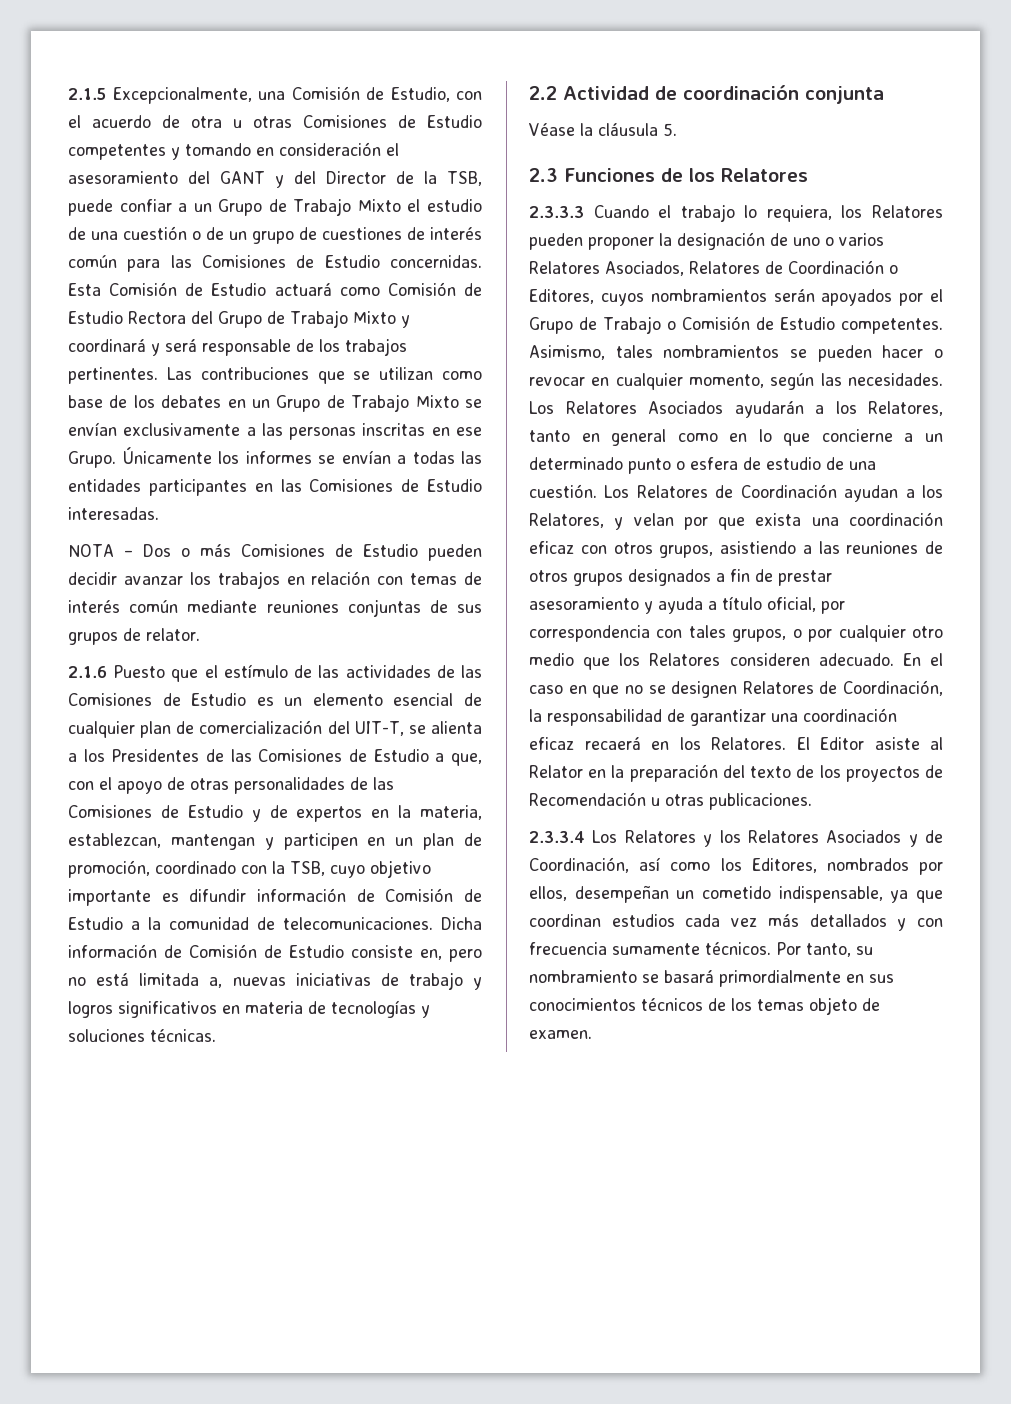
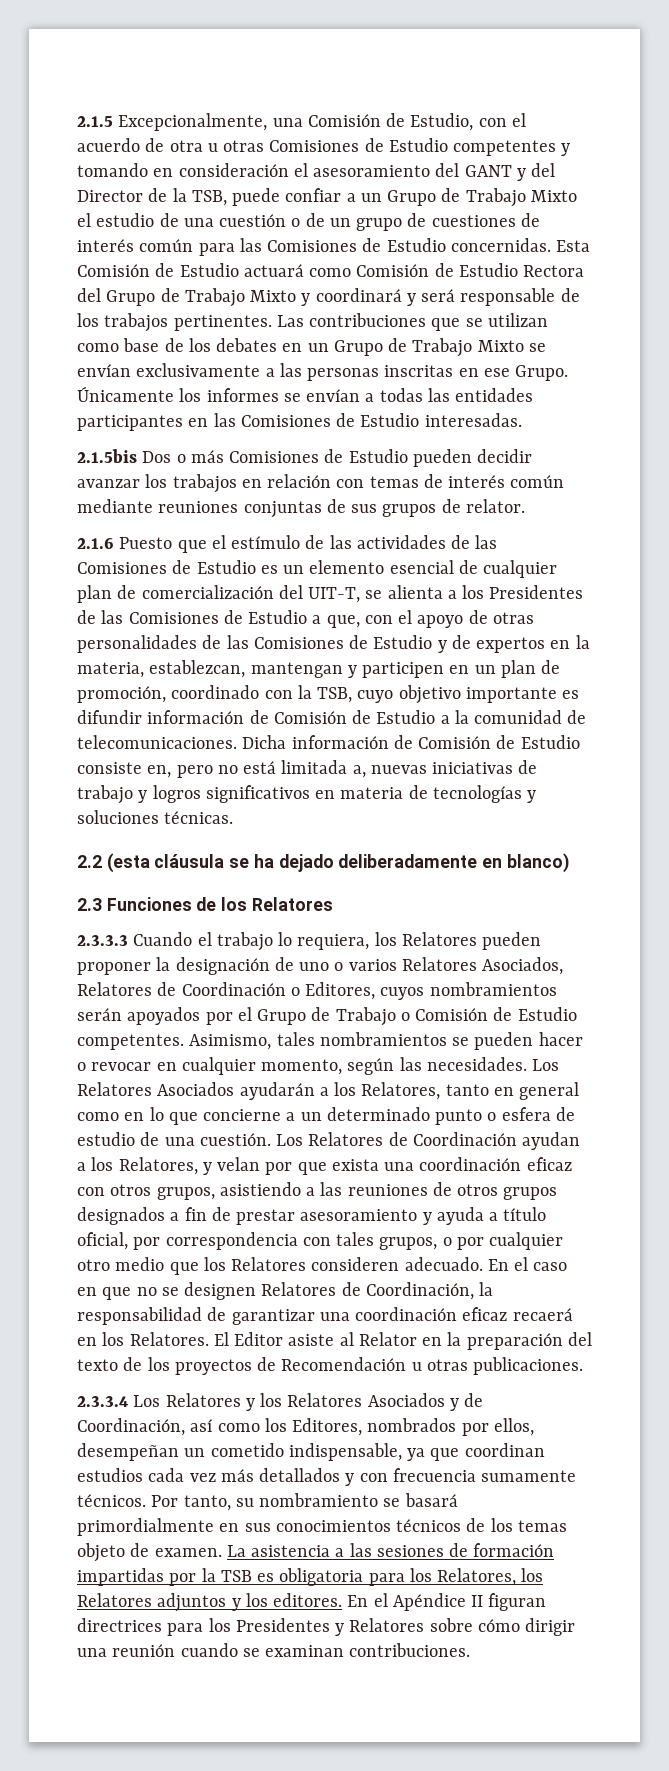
- NOTA – Dos o más Comisiones de Estudio pueden decidir avanzar los trabajos en relación con temas de interés común mediante reuniones conjuntas de sus grupos de relator.
+ 2.1.5bis Dos o más Comisiones de Estudio pueden decidir avanzar los trabajos en relación con temas de interés común mediante reuniones conjuntas de sus grupos de relator.
- 2.2 Actividad de coordinación conjunta
- Véase la cláusula 5.
+ 2.2 (esta cláusula se ha dejado deliberadamente en blanco)
+ La asistencia a las sesiones de formación impartidas por la TSB es obligatoria para los Relatores, los Relatores adjuntos y los editores. En el Apéndice II figuran directrices para los Presidentes y Relatores sobre cómo dirigir una reunión cuando se examinan contribuciones.

